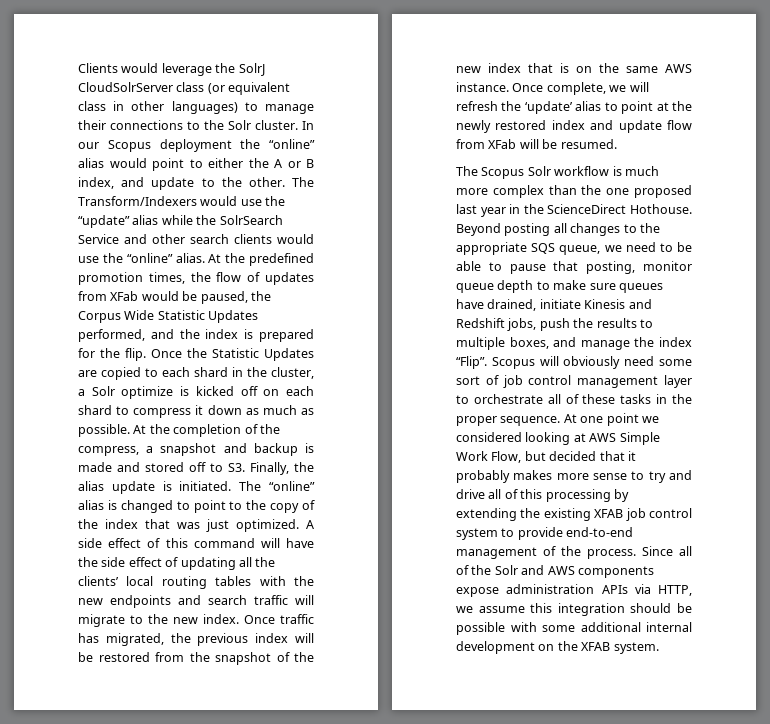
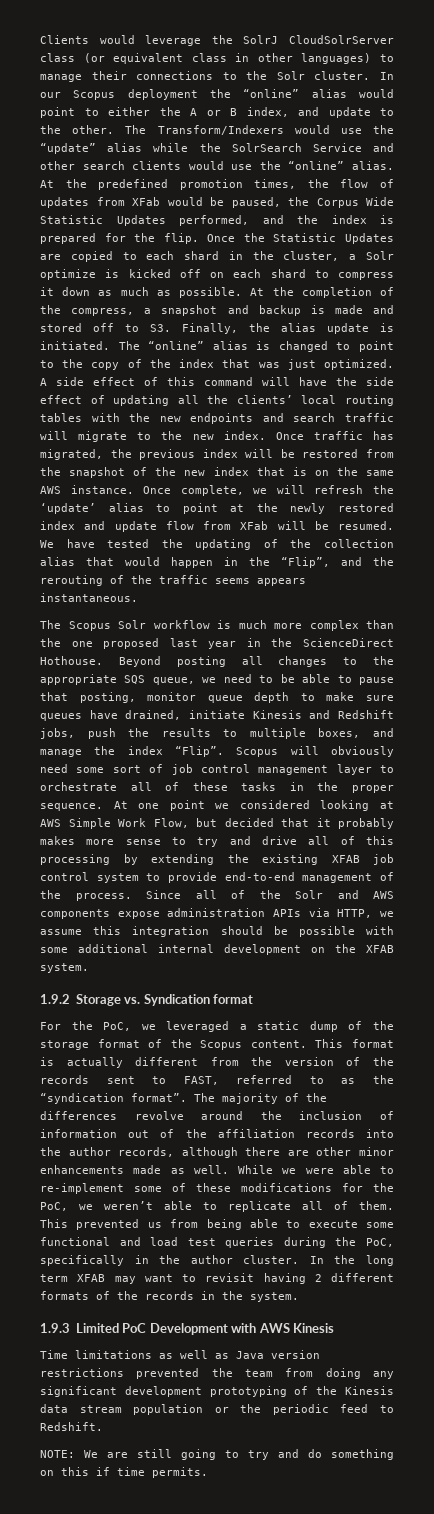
+ We have tested the updating of the collection alias that would happen in the “Flip”, and the rerouting of the traffic seems appears instantaneous.
+ 1.9.2 Storage vs. Syndication format
+ For the PoC, we leveraged a static dump of the storage format of the Scopus content. This format is actually different from the version of the records sent to FAST, referred to as the “syndication format”. The majority of the differences revolve around the inclusion of information out of the affiliation records into the author records, although there are other minor enhancements made as well. While we were able to re-implement some of these modifications for the PoC, we weren’t able to replicate all of them. This prevented us from being able to execute some functional and load test queries during the PoC, specifically in the author cluster. In the long term XFAB may want to revisit having 2 different formats of the records in the system.
+ 1.9.3 Limited PoC Development with AWS Kinesis
+ Time limitations as well as Java version restrictions prevented the team from doing any significant development prototyping of the Kinesis data stream population or the periodic feed to Redshift.
+ NOTE: We are still going to try and do something on this if time permits.

